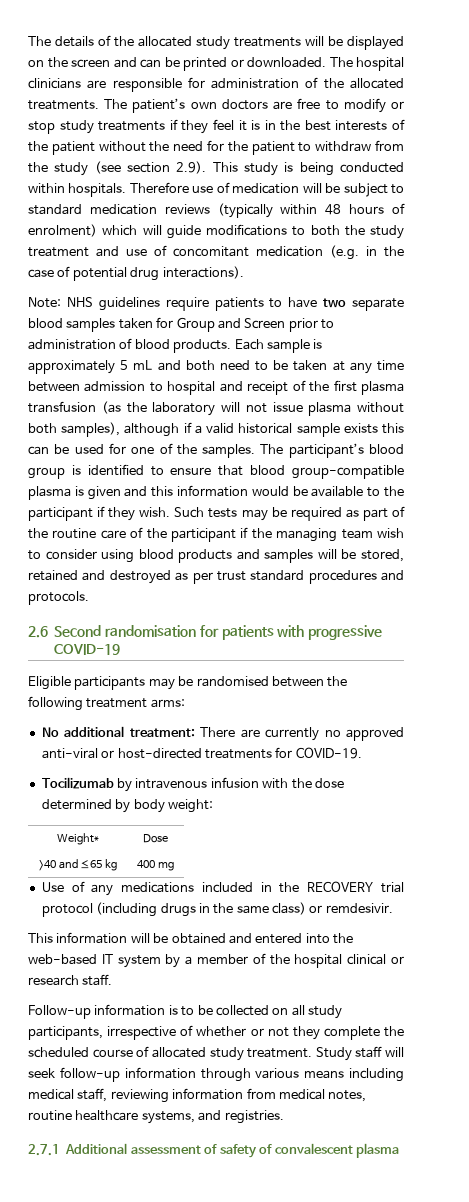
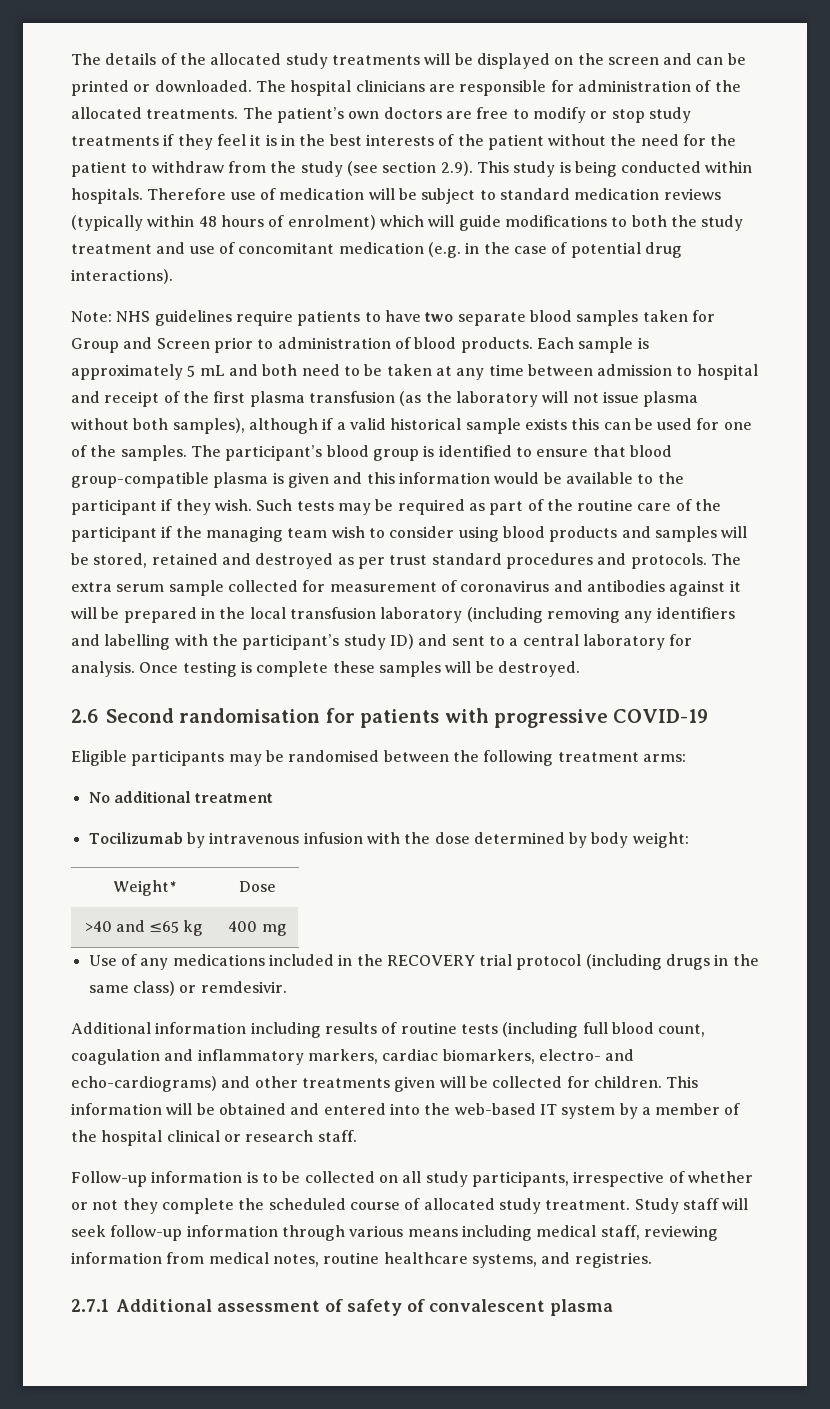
+ The extra serum sample collected for measurement of coronavirus and antibodies against it will be prepared in the local transfusion laboratory (including removing any identifiers and labelling with the participant’s study ID) and sent to a central laboratory for analysis. Once testing is complete these samples will be destroyed.
- No additional treatment: There are currently no approved anti-viral or host-directed treatments for COVID-19.
+ No additional treatment
+ Additional information including results of routine tests (including full blood count, coagulation and inflammatory markers, cardiac biomarkers, electro- and echo-cardiograms) and other treatments given will be collected for children.

